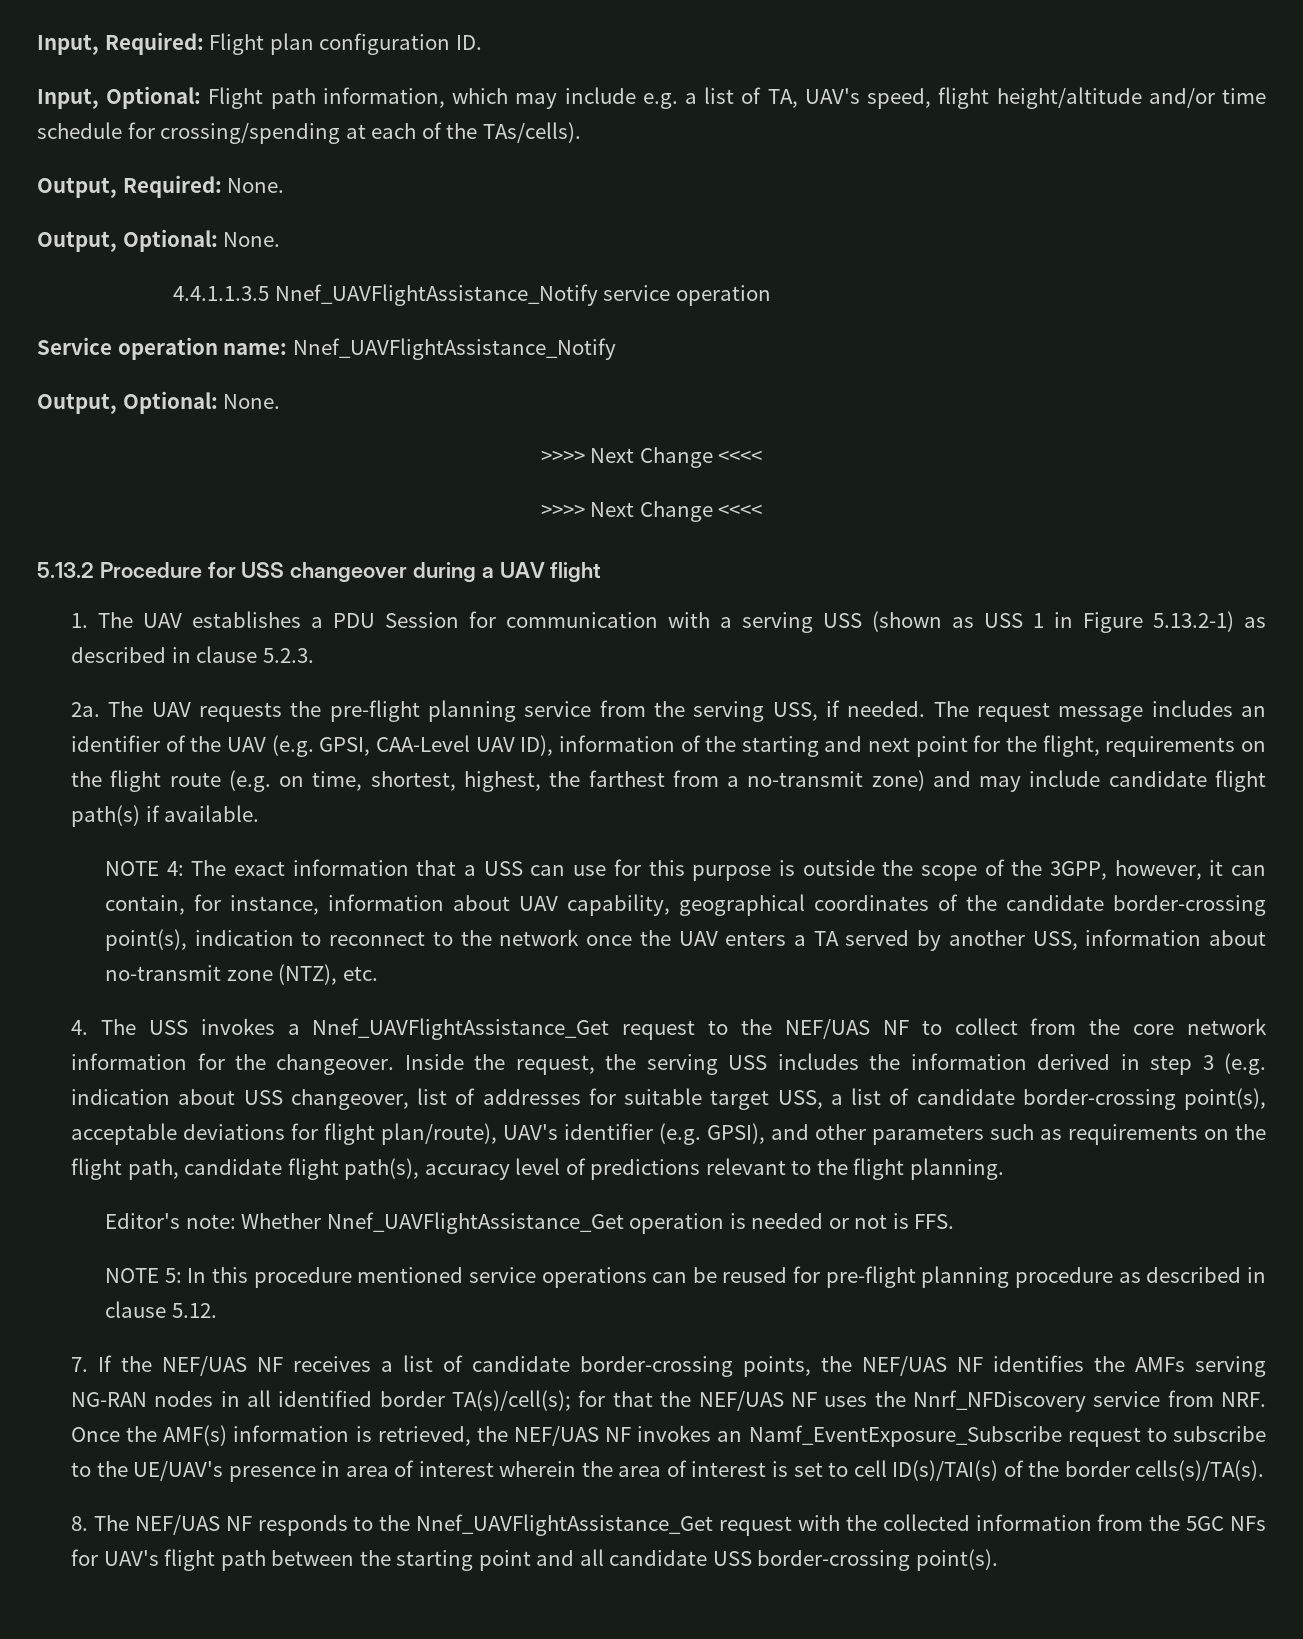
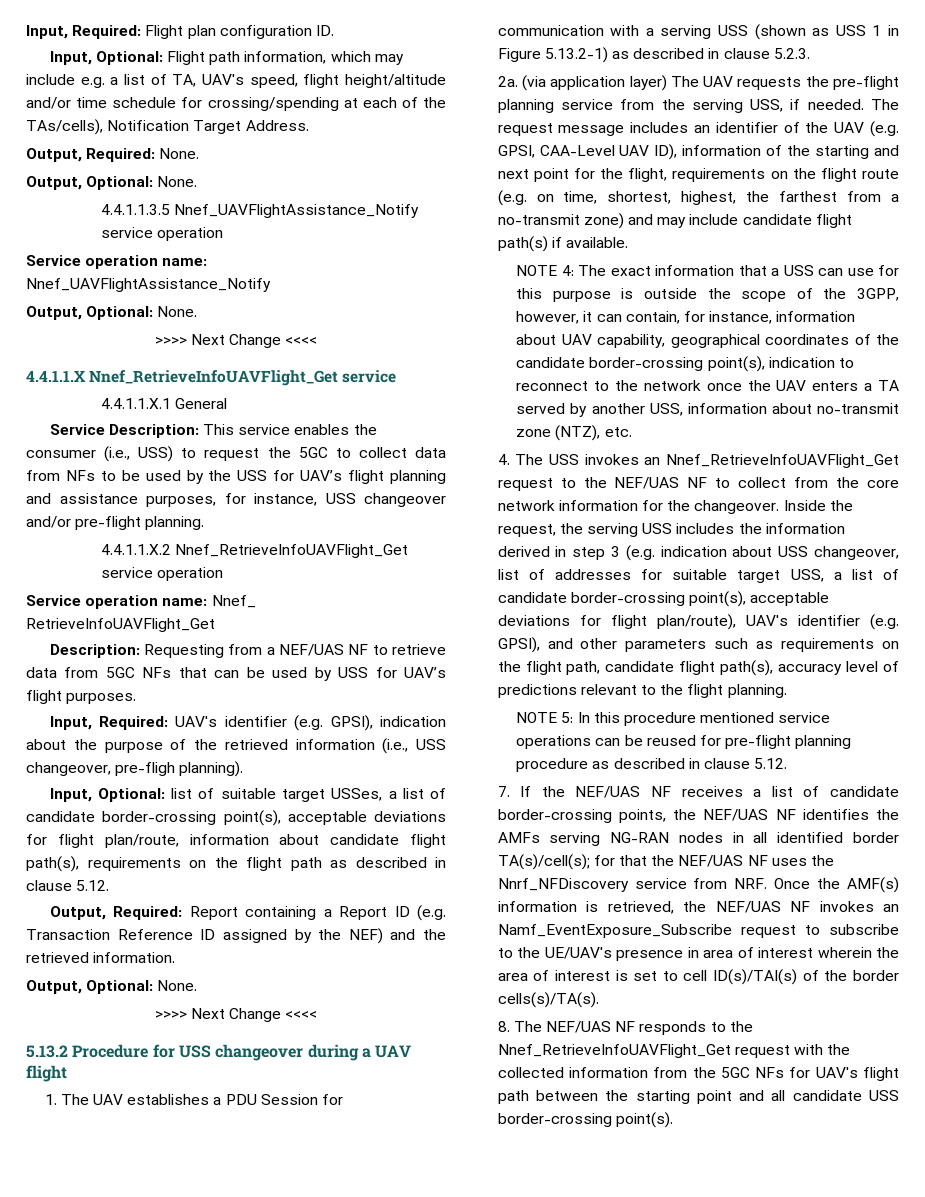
- Input, Optional: Flight path information, which may include e.g. a list of TA, UAV's speed, flight height/altitude and/or time schedule for crossing/spending at each of the TAs/cells).
+ Input, Optional: Flight path information, which may include e.g. a list of TA, UAV's speed, flight height/altitude and/or time schedule for crossing/spending at each of the TAs/cells), Notification Target Address.
+ 4.4.1.1.X Nnef_RetrieveInfoUAVFlight_Get service
+ 4.4.1.1.X.1 General
+ Service Description: This service enables the consumer (i.e., USS) to request the 5GC to collect data from NFs to be used by the USS for UAV’s flight planning and assistance purposes, for instance, USS changeover and/or pre-flight planning.
+ 4.4.1.1.X.2 Nnef_RetrieveInfoUAVFlight_Get service operation
+ Service operation name: Nnef_ RetrieveInfoUAVFlight_Get
+ Description: Requesting from a NEF/UAS NF to retrieve data from 5GC NFs that can be used by USS for UAV’s flight purposes.
+ Input, Required: UAV's identifier (e.g. GPSI), indication about the purpose of the retrieved information (i.e., USS changeover, pre-fligh planning).
+ Input, Optional: list of suitable target USSes, a list of candidate border-crossing point(s), acceptable deviations for flight plan/route, information about candidate flight path(s), requirements on the flight path as described in clause 5.12.
+ Output, Required: Report containing a Report ID (e.g. Transaction Reference ID assigned by the NEF) and the retrieved information.
+ Output, Optional: None.
- The UAV requests the pre-flight planning service from the serving USS, if needed.
+ (via application layer) The UAV requests the pre-flight planning service from the serving USS, if needed.
- 4. The USS invokes a Nnef_UAVFlightAssistance_Get request to the NEF/UAS NF to collect from the core network information for the changeover.
+ 4. The USS invokes an Nnef_RetrieveInfoUAVFlight_Get request to the NEF/UAS NF to collect from the core network information for the changeover.
- Editor's note: Whether Nnef_UAVFlightAssistance_Get operation is needed or not is FFS.
- 8. The NEF/UAS NF responds to the Nnef_UAVFlightAssistance_Get request with the collected information from the 5GC NFs for UAV's flight path between the starting point and all candidate USS border-crossing point(s).
+ 8. The NEF/UAS NF responds to the Nnef_RetrieveInfoUAVFlight_Get request with the collected information from the 5GC NFs for UAV's flight path between the starting point and all candidate USS border-crossing point(s).

